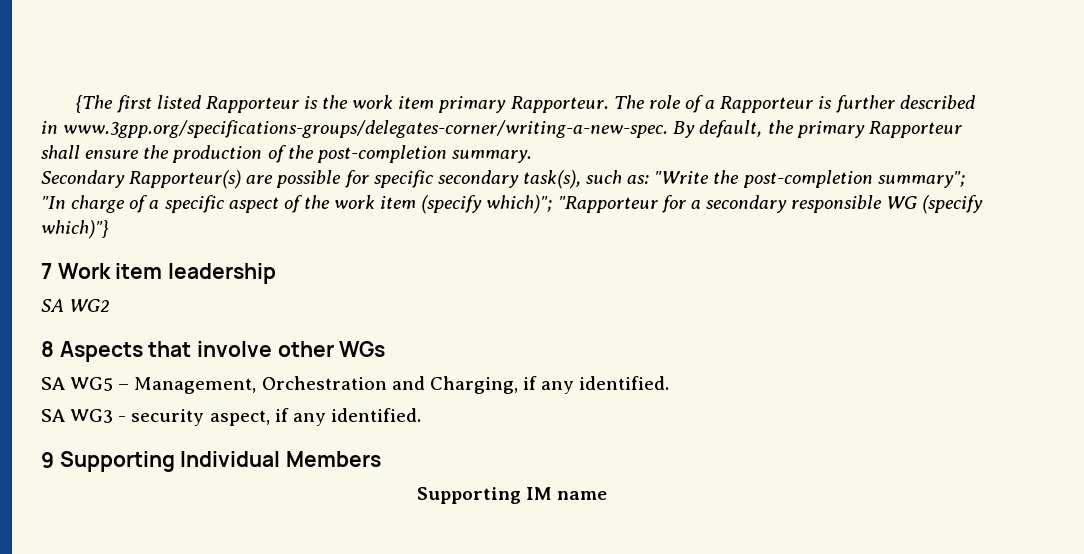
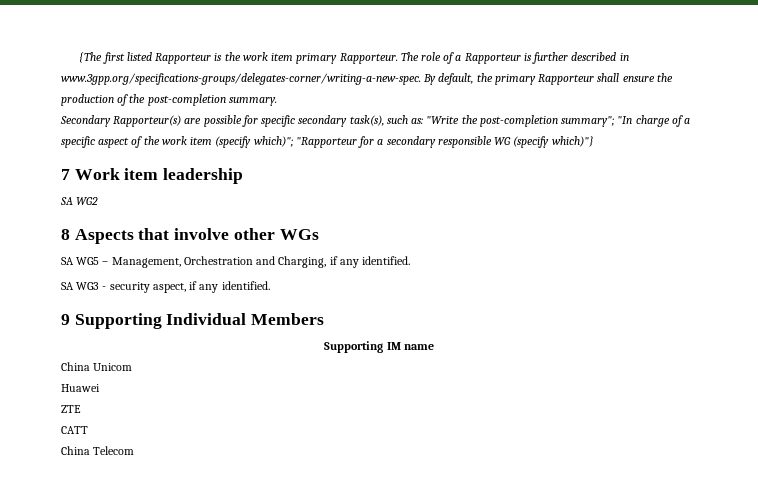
+ China Unicom
+ Huawei
+ ZTE
+ CATT
+ China Telecom

